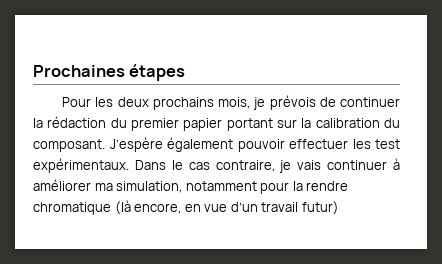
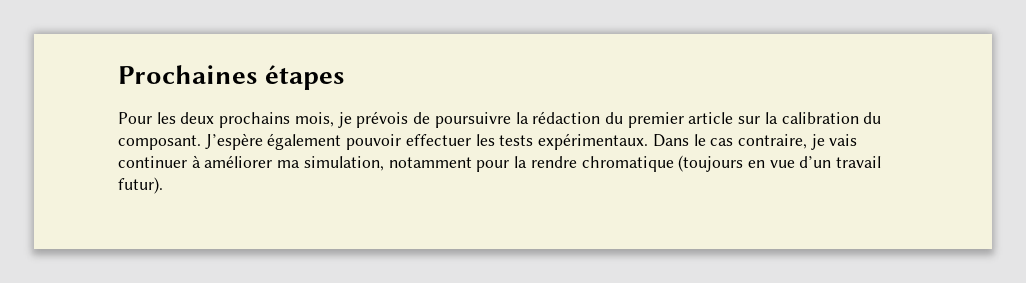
- Pour les deux prochains mois, je prévois de continuer la rédaction du premier papier portant sur la calibration du composant.
+ Pour les deux prochains mois, je prévois de poursuivre la rédaction du premier article sur la calibration du composant.
- J’espère également pouvoir effectuer les test expérimentaux.
+ J’espère également pouvoir effectuer les tests expérimentaux.
- Dans le cas contraire, je vais continuer à améliorer ma simulation, notamment pour la rendre chromatique (là encore, en vue d’un travail futur)
+ Dans le cas contraire, je vais continuer à améliorer ma simulation, notamment pour la rendre chromatique (toujours en vue d’un travail futur).

